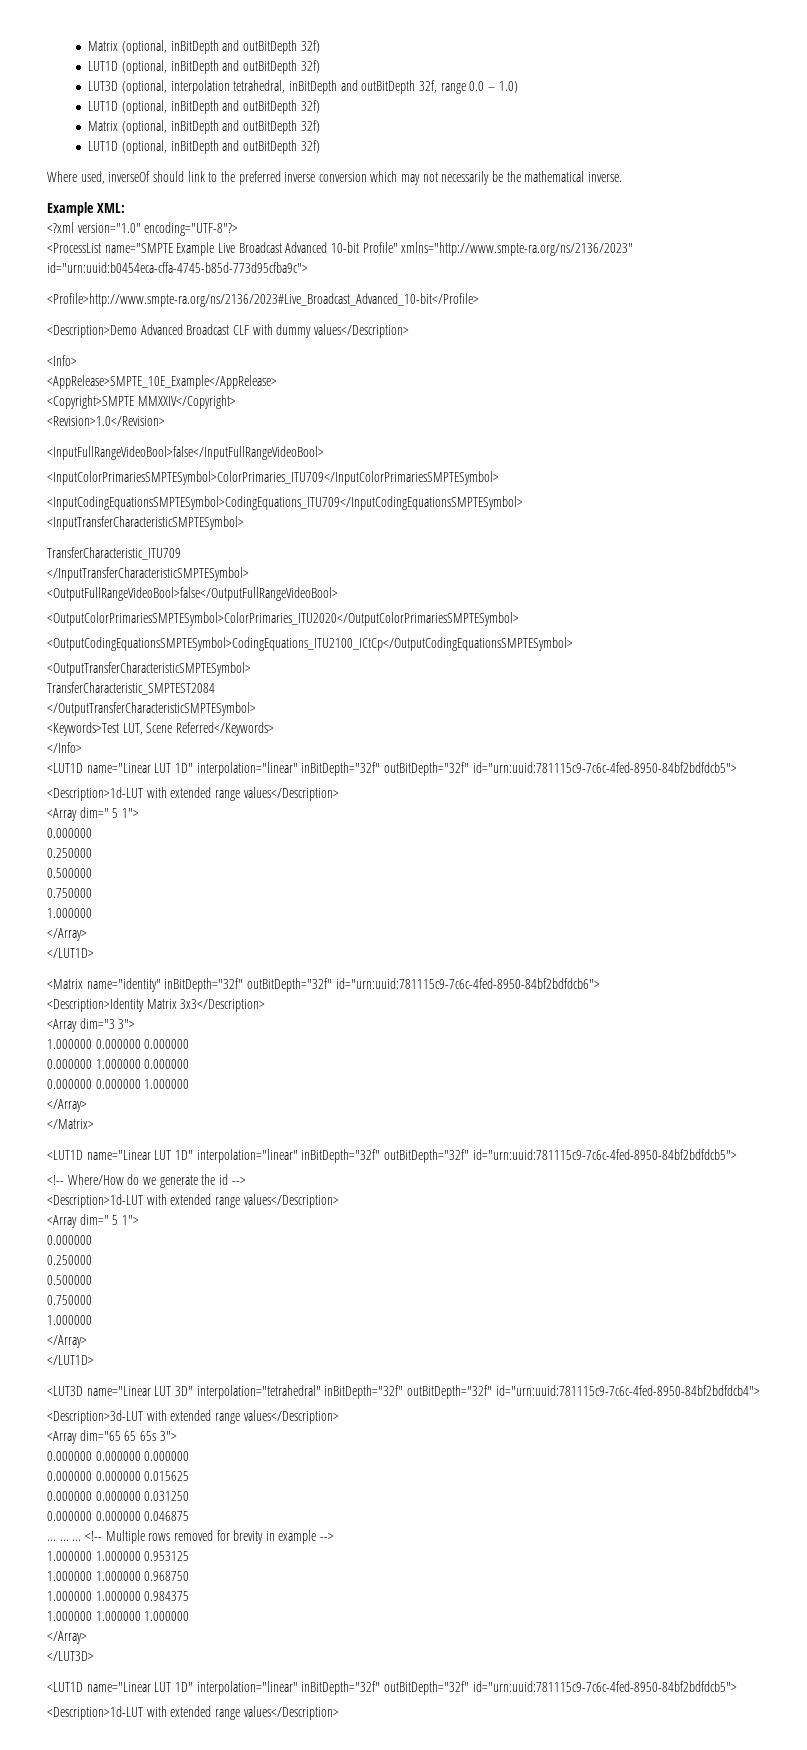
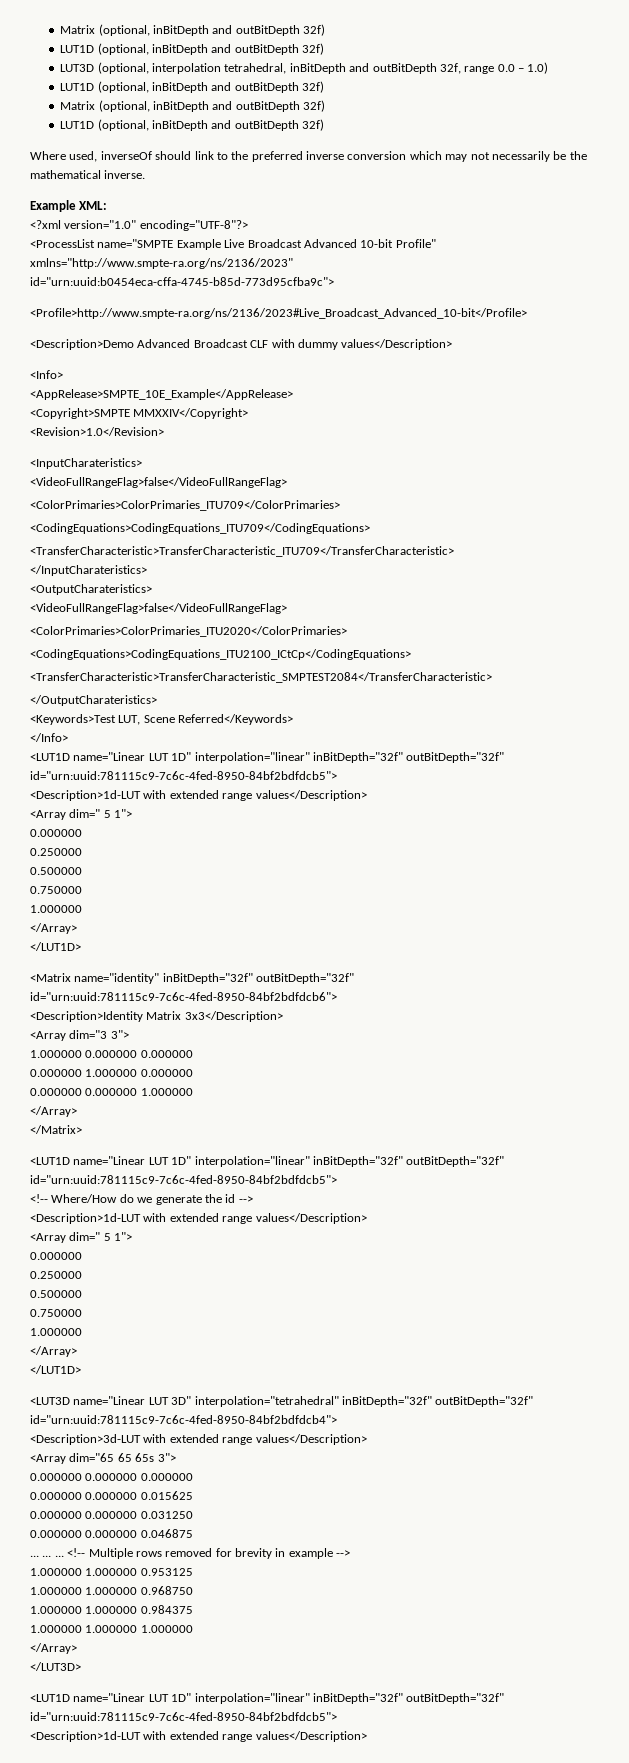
- <InputFullRangeVideoBool>false</InputFullRangeVideoBool>
- <InputColorPrimariesSMPTESymbol>ColorPrimaries_ITU709</InputColorPrimariesSMPTESymbol>
- <InputCodingEquationsSMPTESymbol>CodingEquations_ITU709</InputCodingEquationsSMPTESymbol>
- <InputTransferCharacteristicSMPTESymbol>
- TransferCharacteristic_ITU709
- </InputTransferCharacteristicSMPTESymbol>
- <OutputFullRangeVideoBool>false</OutputFullRangeVideoBool>
- <OutputColorPrimariesSMPTESymbol>ColorPrimaries_ITU2020</OutputColorPrimariesSMPTESymbol>
- <OutputCodingEquationsSMPTESymbol>CodingEquations_ITU2100_ICtCp</OutputCodingEquationsSMPTESymbol>
- <OutputTransferCharacteristicSMPTESymbol>
- TransferCharacteristic_SMPTEST2084
- </OutputTransferCharacteristicSMPTESymbol>
+ <InputCharateristics>
+ <VideoFullRangeFlag>false</VideoFullRangeFlag>
+ <ColorPrimaries>ColorPrimaries_ITU709</ColorPrimaries>
+ <CodingEquations>CodingEquations_ITU709</CodingEquations>
+ <TransferCharacteristic>TransferCharacteristic_ITU709</TransferCharacteristic>
+ </InputCharateristics>
+ <OutputCharateristics>
+ <VideoFullRangeFlag>false</VideoFullRangeFlag>
+ <ColorPrimaries>ColorPrimaries_ITU2020</ColorPrimaries>
+ <CodingEquations>CodingEquations_ITU2100_ICtCp</CodingEquations>
+ <TransferCharacteristic>TransferCharacteristic_SMPTEST2084</TransferCharacteristic>
+ </OutputCharateristics>

